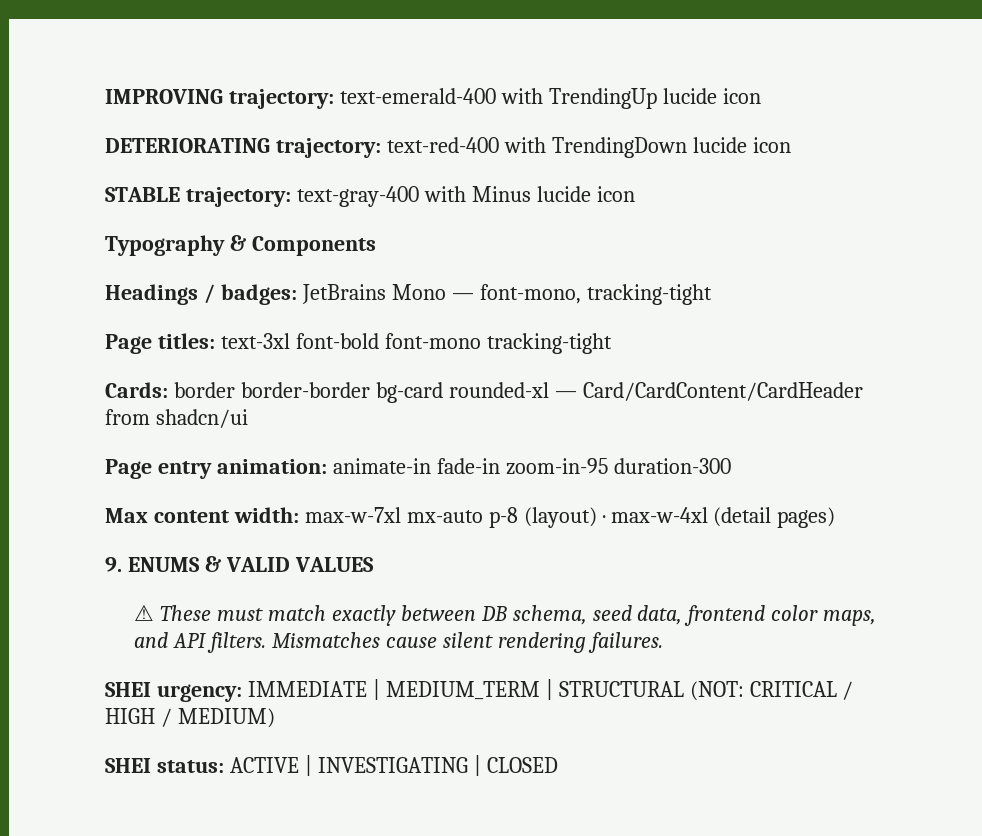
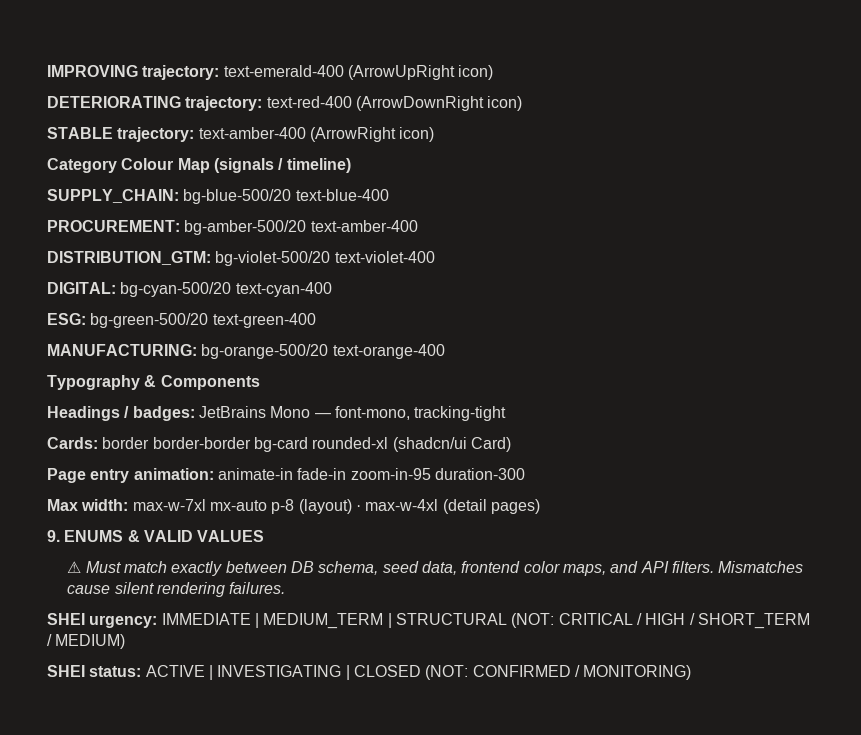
- IMPROVING trajectory: text-emerald-400 with TrendingUp lucide icon
+ IMPROVING trajectory: text-emerald-400 (ArrowUpRight icon)
- DETERIORATING trajectory: text-red-400 with TrendingDown lucide icon
- STABLE trajectory: text-gray-400 with Minus lucide icon
+ DETERIORATING trajectory: text-red-400 (ArrowDownRight icon)
+ STABLE trajectory: text-amber-400 (ArrowRight icon)
+ Category Colour Map (signals / timeline)
+ SUPPLY_CHAIN: bg-blue-500/20 text-blue-400
+ PROCUREMENT: bg-amber-500/20 text-amber-400
+ DISTRIBUTION_GTM: bg-violet-500/20 text-violet-400
+ DIGITAL: bg-cyan-500/20 text-cyan-400
+ ESG: bg-green-500/20 text-green-400
+ MANUFACTURING: bg-orange-500/20 text-orange-400
- Page titles: text-3xl font-bold font-mono tracking-tight
- Cards: border border-border bg-card rounded-xl — Card/CardContent/CardHeader from shadcn/ui
+ Cards: border border-border bg-card rounded-xl (shadcn/ui Card)
- Max content width: max-w-7xl mx-auto p-8 (layout) · max-w-4xl (detail pages)
+ Max width: max-w-7xl mx-auto p-8 (layout) · max-w-4xl (detail pages)
- ⚠ These must match exactly between DB schema, seed data, frontend color maps, and API filters.
+ ⚠ Must match exactly between DB schema, seed data, frontend color maps, and API filters.
- SHEI urgency: IMMEDIATE | MEDIUM_TERM | STRUCTURAL (NOT: CRITICAL / HIGH / MEDIUM)
+ SHEI urgency: IMMEDIATE | MEDIUM_TERM | STRUCTURAL (NOT: CRITICAL / HIGH / SHORT_TERM / MEDIUM)
- SHEI status: ACTIVE | INVESTIGATING | CLOSED
+ SHEI status: ACTIVE | INVESTIGATING | CLOSED (NOT: CONFIRMED / MONITORING)

